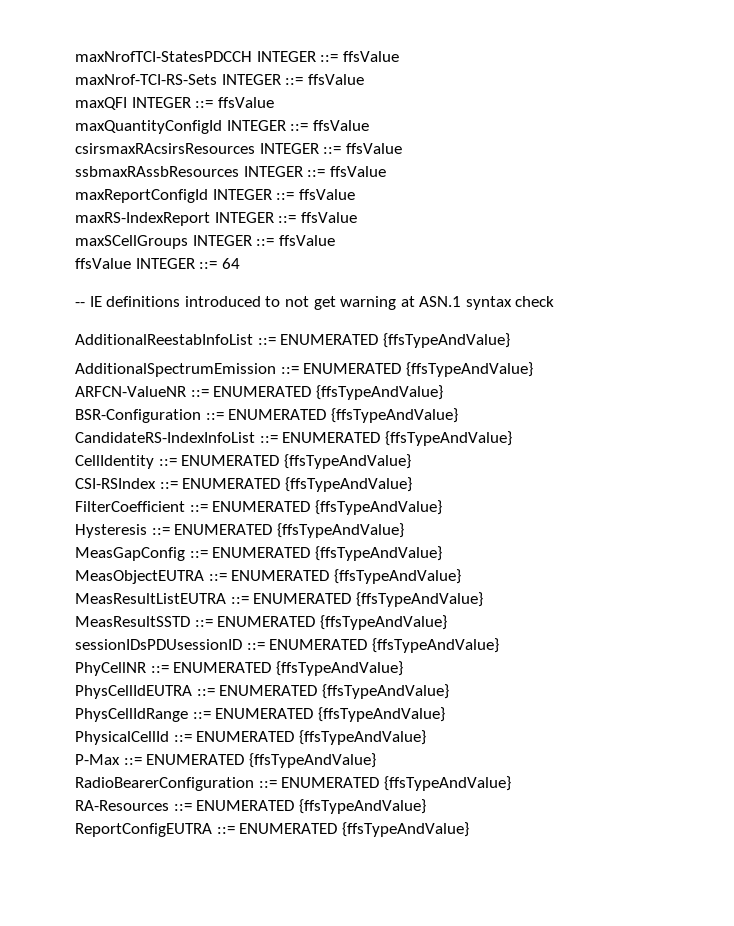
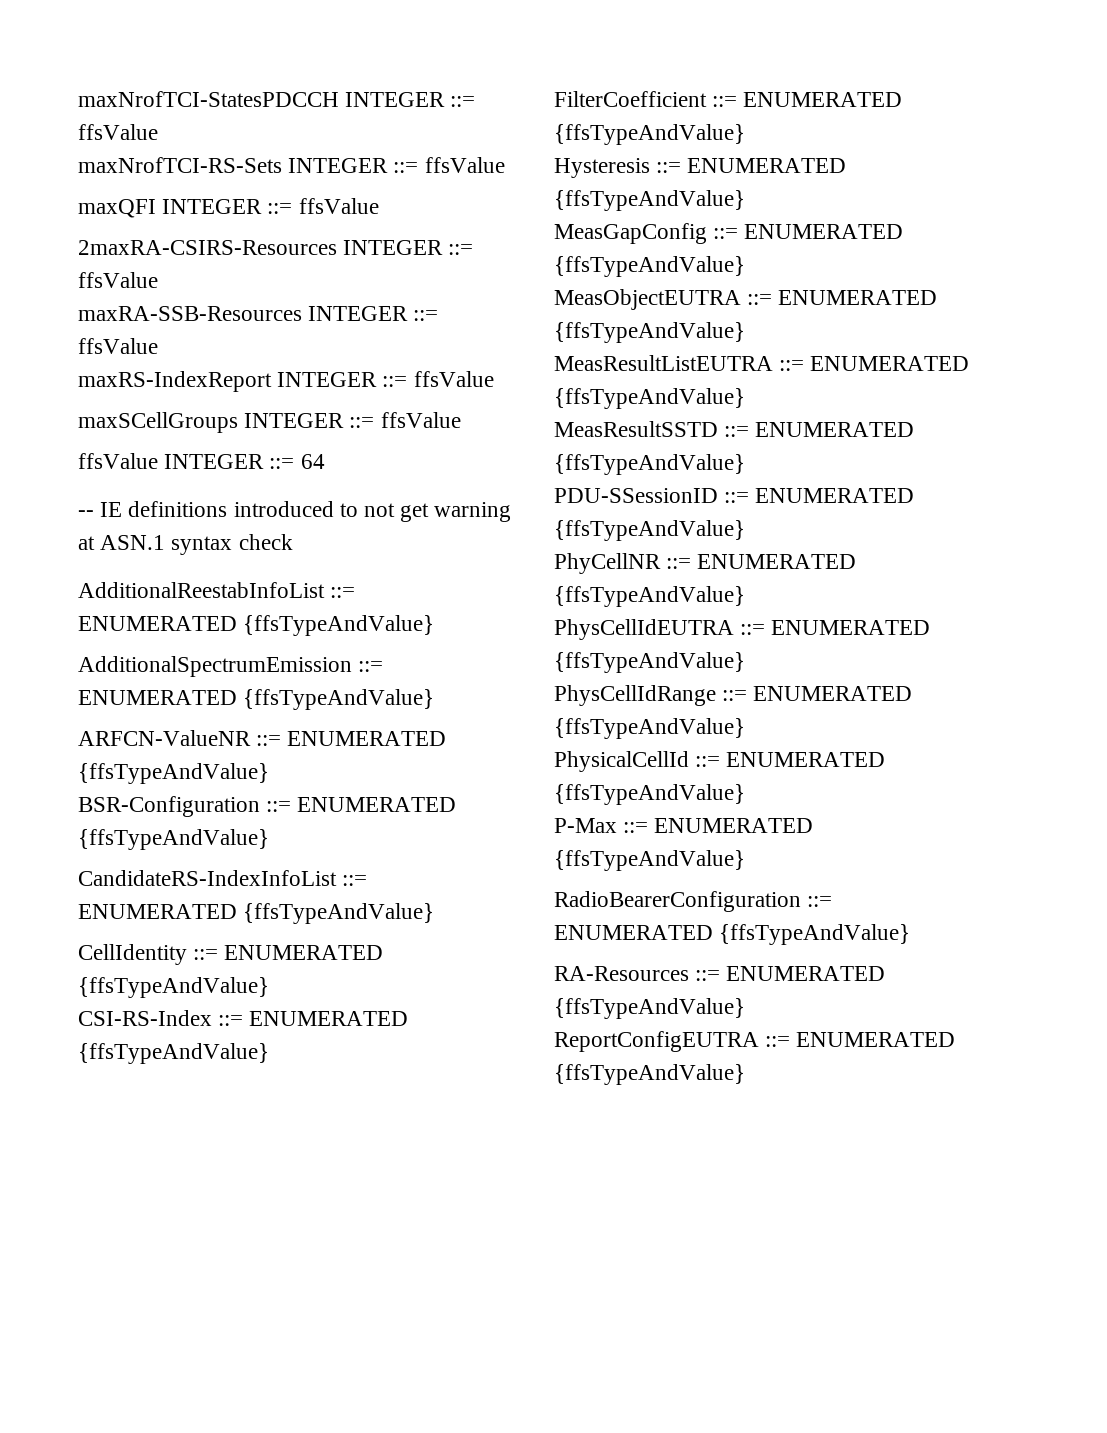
- maxNrof-TCI-RS-Sets INTEGER ::= ffsValue
+ maxNrofTCI-RS-Sets INTEGER ::= ffsValue
- maxQuantityConfigId INTEGER ::= ffsValue
- csirsmaxRAcsirsResources INTEGER ::= ffsValue
- ssbmaxRAssbResources INTEGER ::= ffsValue
- maxReportConfigId INTEGER ::= ffsValue
+ 2maxRA-CSIRS-Resources INTEGER ::= ffsValue
+ maxRA-SSB-Resources INTEGER ::= ffsValue
- CSI-RSIndex ::= ENUMERATED {ffsTypeAndValue}
+ CSI-RS-Index ::= ENUMERATED {ffsTypeAndValue}
- sessionIDsPDUsessionID ::= ENUMERATED {ffsTypeAndValue}
+ PDU-SSessionID ::= ENUMERATED {ffsTypeAndValue}

